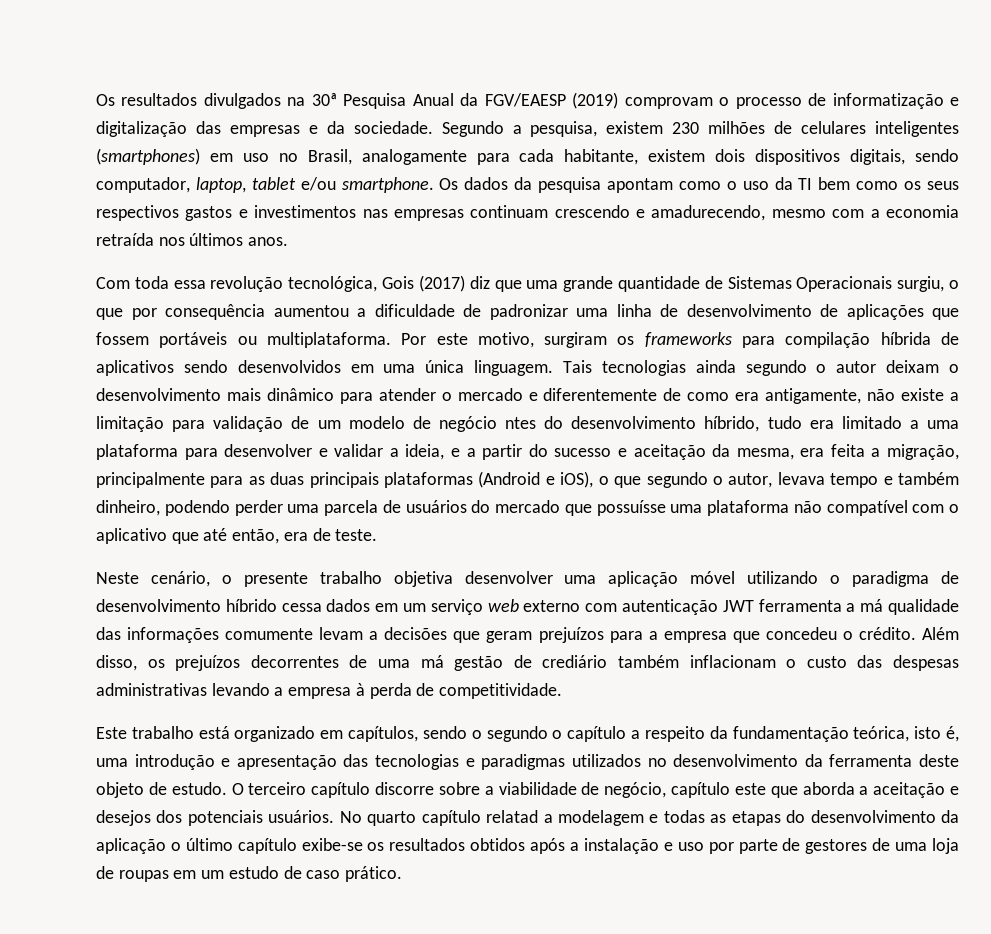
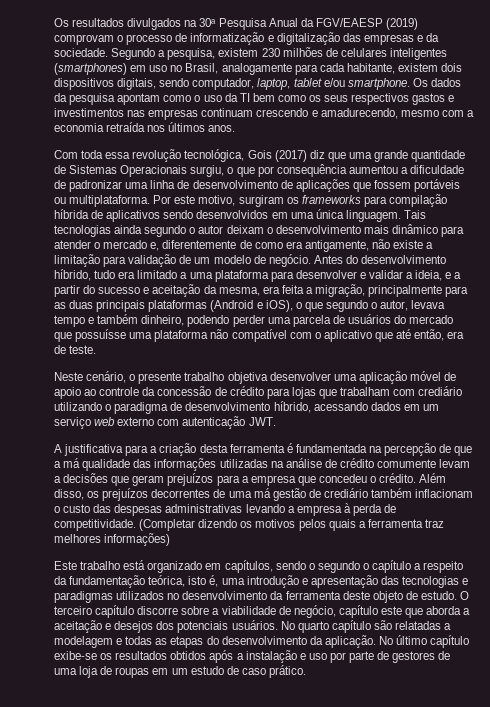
- Tais tecnologias ainda segundo o autor deixam o desenvolvimento mais dinâmico para atender o mercado e diferentemente de como era antigamente, não existe a limitação para validação de um modelo de negócio ntes do desenvolvimento híbrido, tudo era limitado a uma plataforma para desenvolver e validar a ideia, e a partir do sucesso e aceitação da mesma, era feita a migração, principalmente para as duas principais plataformas (Android e iOS), o que segundo o autor, levava tempo e também dinheiro, podendo perder uma parcela de usuários do mercado que possuísse uma plataforma não compatível com o aplicativo que até então, era de teste.
+ Tais tecnologias ainda segundo o autor deixam o desenvolvimento mais dinâmico para atender o mercado e, diferentemente de como era antigamente, não existe a limitação para validação de um modelo de negócio. Antes do desenvolvimento híbrido, tudo era limitado a uma plataforma para desenvolver e validar a ideia, e a partir do sucesso e aceitação da mesma, era feita a migração, principalmente para as duas principais plataformas (Android e iOS), o que segundo o autor, levava tempo e também dinheiro, podendo perder uma parcela de usuários do mercado que possuísse uma plataforma não compatível com o aplicativo que até então, era de teste.
- Neste cenário, o presente trabalho objetiva desenvolver uma aplicação móvel utilizando o paradigma de desenvolvimento híbrido cessa dados em um serviço web externo com autenticação JWT ferramenta a má qualidade das informações comumente levam a decisões que geram prejuízos para a empresa que concedeu o crédito.
+ Neste cenário, o presente trabalho objetiva desenvolver uma aplicação móvel de apoio ao controle da concessão de crédito para lojas que trabalham com crediário utilizando o paradigma de desenvolvimento híbrido, acessando dados em um serviço web externo com autenticação JWT.
+ A justificativa para a criação desta ferramenta é fundamentada na percepção de que a má qualidade das informações utilizadas na análise de crédito comumente levam a decisões que geram prejuízos para a empresa que concedeu o crédito.
+ (Completar dizendo os motivos pelos quais a ferramenta traz melhores informações)
- No quarto capítulo relatad a modelagem e todas as etapas do desenvolvimento da aplicação o último capítulo exibe-se os resultados obtidos após a instalação e uso por parte de gestores de uma loja de roupas em um estudo de caso prático.
+ No quarto capítulo são relatadas a modelagem e todas as etapas do desenvolvimento da aplicação. No último capítulo exibe-se os resultados obtidos após a instalação e uso por parte de gestores de uma loja de roupas em um estudo de caso prático.

